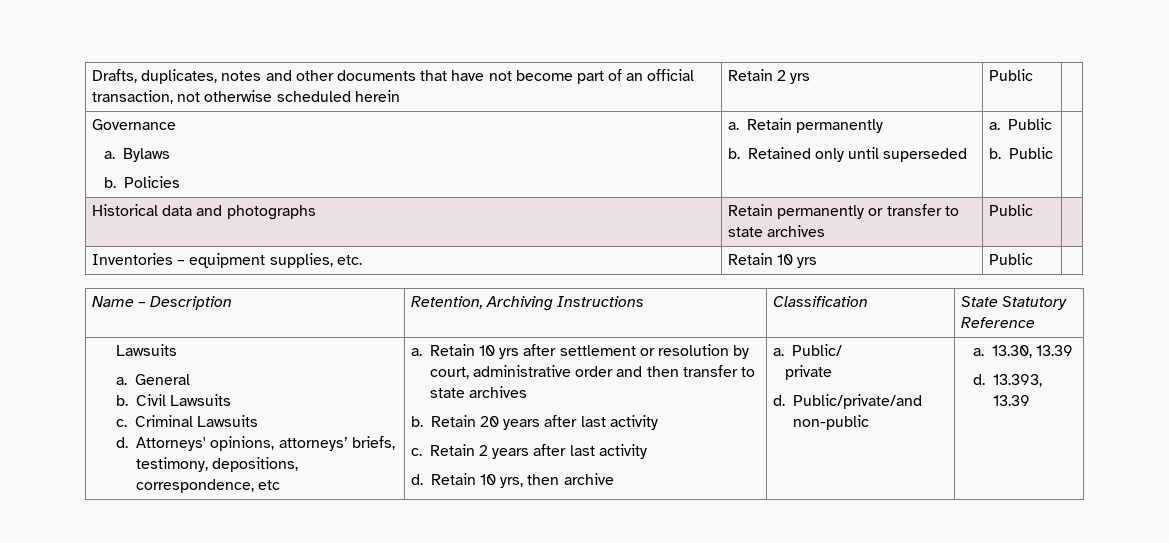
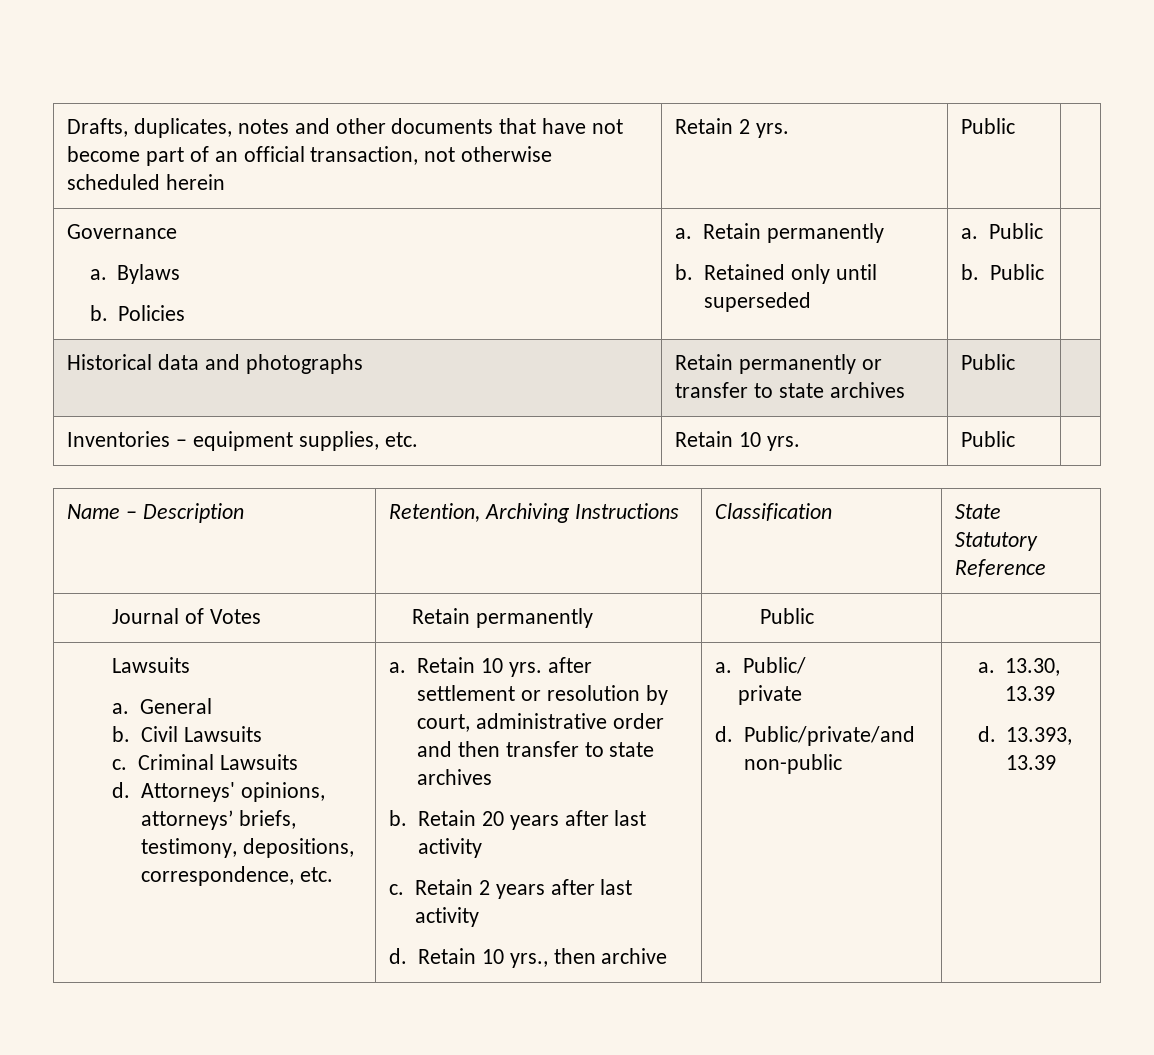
- Drafts, duplicates, notes and other documents that have not become part of an official transaction, not otherwise scheduled herein | Retain 2 yrs | Public |
+ Drafts, duplicates, notes and other documents that have not become part of an official transaction, not otherwise scheduled herein | Retain 2 yrs. | Public |
- Inventories – equipment supplies, etc. | Retain 10 yrs | Public |
+ Inventories – equipment supplies, etc. | Retain 10 yrs. | Public |
+ Journal of Votes | Retain permanently | Public |
- Attorneys' opinions, attorneys’ briefs, testimony, depositions, correspondence, etc
+ Attorneys' opinions, attorneys’ briefs, testimony, depositions, correspondence, etc.
- Retain 10 yrs after settlement or resolution by court, administrative order and then transfer to state archives
+ Retain 10 yrs. after settlement or resolution by court, administrative order and then transfer to state archives
- Retain 10 yrs, then archive
+ Retain 10 yrs., then archive

